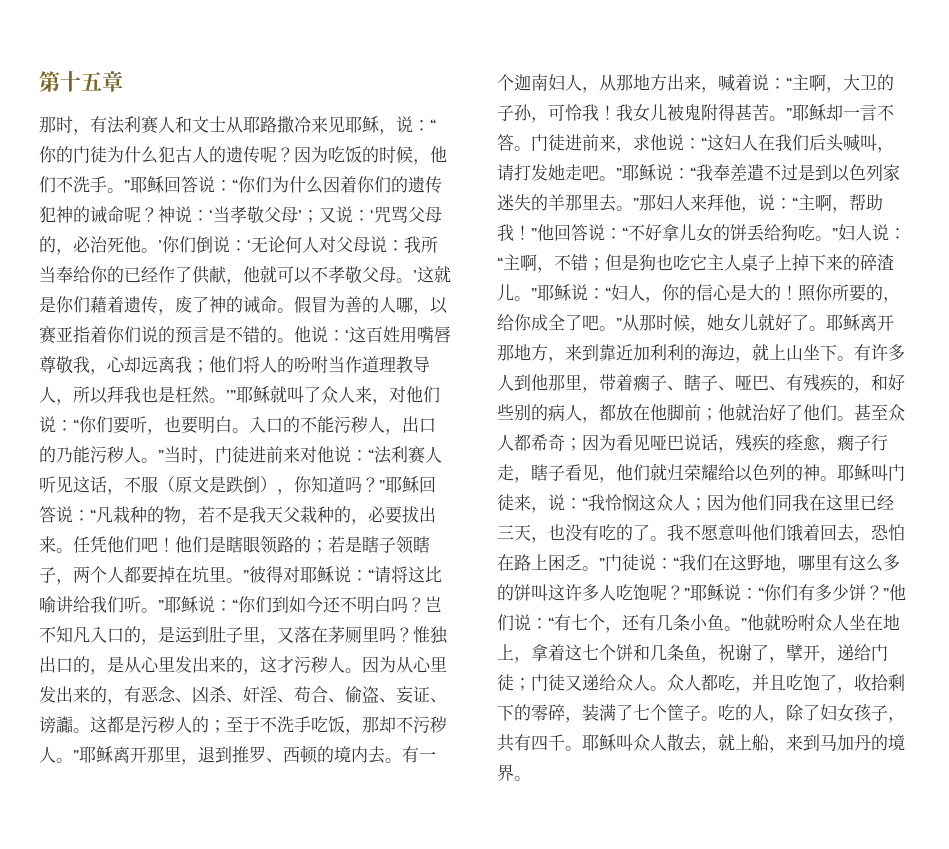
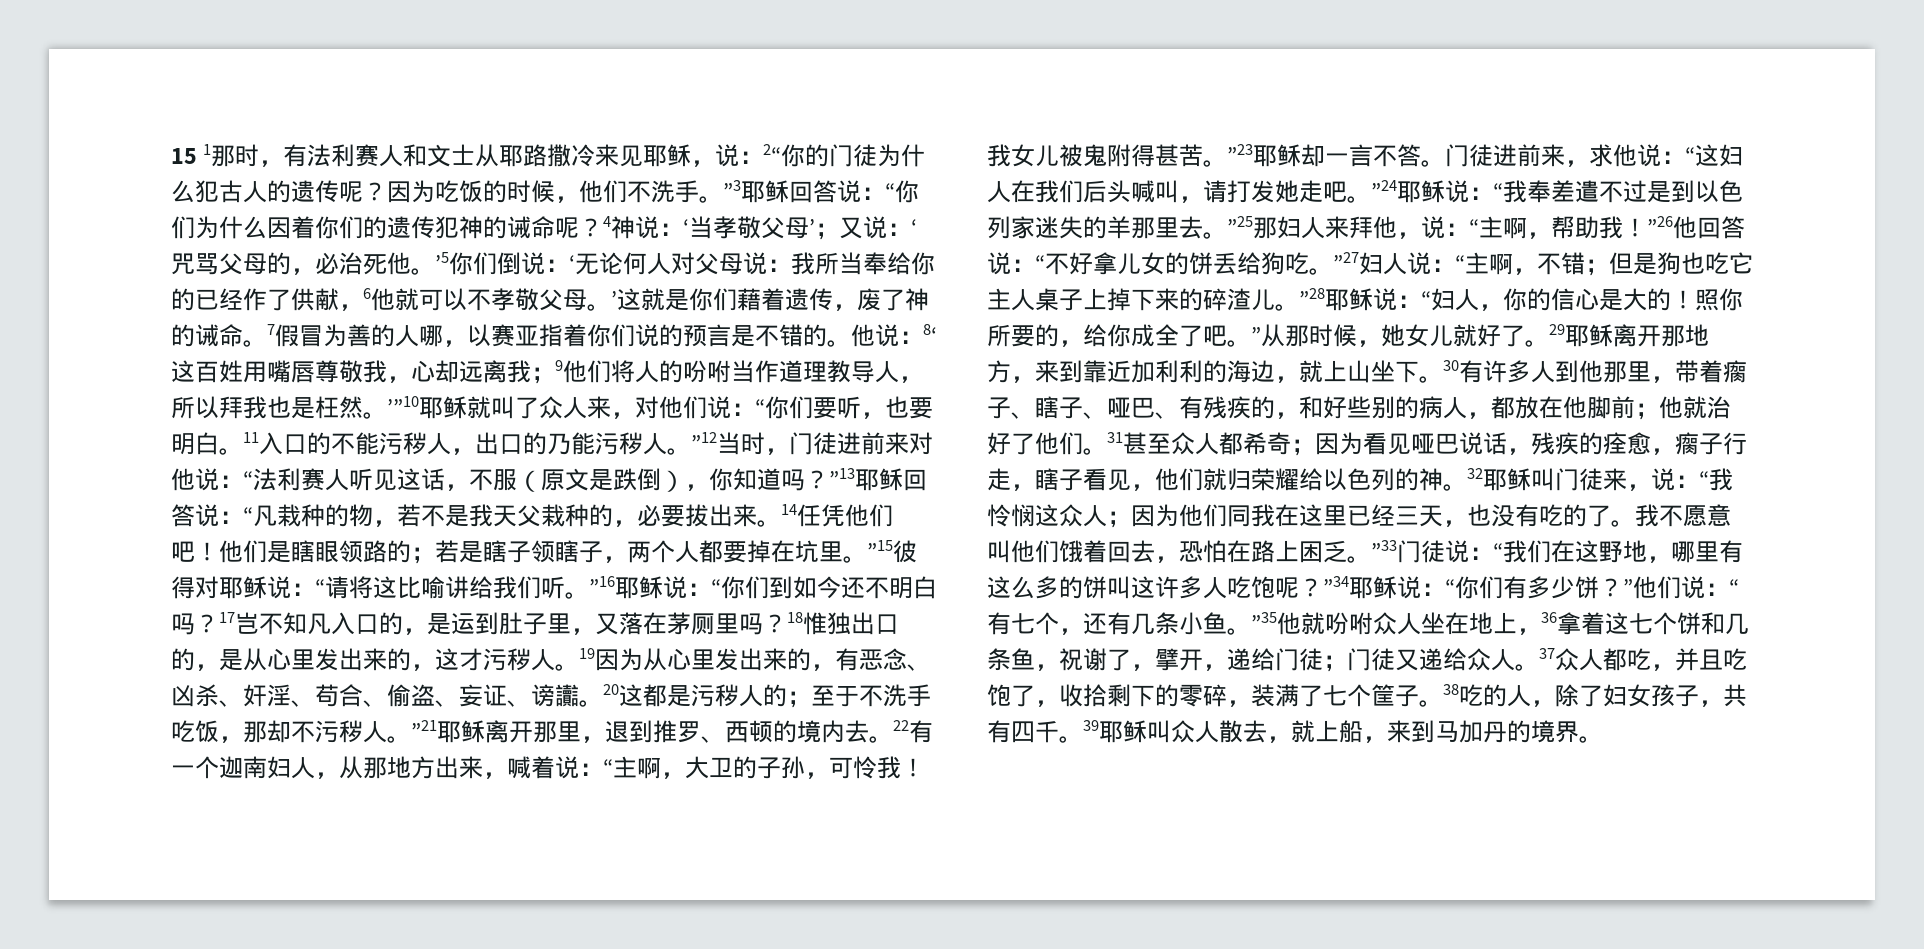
- 第十五章
- 那时，有法利赛人和文士从耶路撒冷来见耶稣，说：“你的门徒为什么犯古人的遗传呢？
+ 15 1那时，有法利赛人和文士从耶路撒冷来见耶稣，说：2“你的门徒为什么犯古人的遗传呢？
- 因为吃饭的时候，他们不洗手。”耶稣回答说：“你们为什么因着你们的遗传犯神的诫命呢？
+ 因为吃饭的时候，他们不洗手。”3耶稣回答说：“你们为什么因着你们的遗传犯神的诫命呢？
- 神说：‘当孝敬父母’；又说：‘咒骂父母的，必治死他。’你们倒说：‘无论何人对父母说：我所当奉给你的已经作了供献，他就可以不孝敬父母。’这就是你们藉着遗传，废了神的诫命。
+ 4神说：‘当孝敬父母’；又说：‘咒骂父母的，必治死他。’5你们倒说：‘无论何人对父母说：我所当奉给你的已经作了供献，6他就可以不孝敬父母。’这就是你们藉着遗传，废了神的诫命。
- 假冒为善的人哪，以赛亚指着你们说的预言是不错的。
+ 7假冒为善的人哪，以赛亚指着你们说的预言是不错的。
- 他说：‘这百姓用嘴唇尊敬我，心却远离我；他们将人的吩咐当作道理教导人，所以拜我也是枉然。’”耶稣就叫了众人来，对他们说：“你们要听，也要明白。
+ 他说：8‘这百姓用嘴唇尊敬我，心却远离我；9他们将人的吩咐当作道理教导人，所以拜我也是枉然。’”10耶稣就叫了众人来，对他们说：“你们要听，也要明白。
- 入口的不能污秽人，出口的乃能污秽人。”当时，门徒进前来对他说：“法利赛人听见这话，不服（原文是跌倒），你知道吗？”耶稣回答说：“凡栽种的物，若不是我天父栽种的，必要拔出来。
+ 11入口的不能污秽人，出口的乃能污秽人。”12当时，门徒进前来对他说：“法利赛人听见这话，不服（原文是跌倒），你知道吗？”13耶稣回答说：“凡栽种的物，若不是我天父栽种的，必要拔出来。
- 任凭他们吧！
+ 14任凭他们吧！
- 他们是瞎眼领路的；若是瞎子领瞎子，两个人都要掉在坑里。”彼得对耶稣说：“请将这比喻讲给我们听。”耶稣说：“你们到如今还不明白吗？
+ 他们是瞎眼领路的；若是瞎子领瞎子，两个人都要掉在坑里。”15彼得对耶稣说：“请将这比喻讲给我们听。”16耶稣说：“你们到如今还不明白吗？
- 岂不知凡入口的，是运到肚子里，又落在茅厕里吗？
+ 17岂不知凡入口的，是运到肚子里，又落在茅厕里吗？
- 惟独出口的，是从心里发出来的，这才污秽人。
+ 18惟独出口的，是从心里发出来的，这才污秽人。
- 因为从心里发出来的，有恶念、凶杀、奸淫、苟合、偷盗、妄证、谤讟。
+ 19因为从心里发出来的，有恶念、凶杀、奸淫、苟合、偷盗、妄证、谤讟。
- 这都是污秽人的；至于不洗手吃饭，那却不污秽人。”耶稣离开那里，退到推罗、西顿的境内去。
+ 20这都是污秽人的；至于不洗手吃饭，那却不污秽人。”21耶稣离开那里，退到推罗、西顿的境内去。
- 有一个迦南妇人，从那地方出来，喊着说：“主啊，大卫的子孙，可怜我！
+ 22有一个迦南妇人，从那地方出来，喊着说：“主啊，大卫的子孙，可怜我！
- 我女儿被鬼附得甚苦。”耶稣却一言不答。
+ 我女儿被鬼附得甚苦。”23耶稣却一言不答。
- “这妇人在我们后头喊叫，请打发她走吧。”耶稣说：
+ “这妇人在我们后头喊叫，请打发她走吧。”24耶稣说：
- “我奉差遣不过是到以色列家迷失的羊那里去。”那妇人来拜他，说：
+ “我奉差遣不过是到以色列家迷失的羊那里去。”25那妇人来拜他，说：
- “主啊，帮助我！”他回答说：
+ “主啊，帮助我！”26他回答说：
- “不好拿儿女的饼丢给狗吃。”妇人说：
+ “不好拿儿女的饼丢给狗吃。”27妇人说：
- 但是狗也吃它主人桌子上掉下来的碎渣儿。”耶稣说：
+ 但是狗也吃它主人桌子上掉下来的碎渣儿。”28耶稣说：
- 耶稣离开那地方，来到靠近加利利的海边，就上山坐下。
+ 29耶稣离开那地方，来到靠近加利利的海边，就上山坐下。
- 有许多人到他那里，带着瘸子、瞎子、哑巴、有残疾的，和好些别的病人，都放在他脚前；他就治好了他们。
+ 30有许多人到他那里，带着瘸子、瞎子、哑巴、有残疾的，和好些别的病人，都放在他脚前；他就治好了他们。
- 甚至众人都希奇；因为看见哑巴说话，残疾的痊愈，瘸子行走，瞎子看见，他们就归荣耀给以色列的神。
+ 31甚至众人都希奇；因为看见哑巴说话，残疾的痊愈，瘸子行走，瞎子看见，他们就归荣耀给以色列的神。
- 耶稣叫门徒来，说：“我怜悯这众人；因为他们同我在这里已经三天，也没有吃的了。
+ 32耶稣叫门徒来，说：“我怜悯这众人；因为他们同我在这里已经三天，也没有吃的了。
- 我不愿意叫他们饿着回去，恐怕在路上困乏。”门徒说：
+ 我不愿意叫他们饿着回去，恐怕在路上困乏。”33门徒说：
- “我们在这野地，哪里有这么多的饼叫这许多人吃饱呢？”耶稣说：
+ “我们在这野地，哪里有这么多的饼叫这许多人吃饱呢？”34耶稣说：
- “有七个，还有几条小鱼。”他就吩咐众人坐在地上，拿着这七个饼和几条鱼，祝谢了，擘开，递给门徒；
+ “有七个，还有几条小鱼。”35他就吩咐众人坐在地上，36拿着这七个饼和几条鱼，祝谢了，擘开，递给门徒；
- 众人都吃，并且吃饱了，收拾剩下的零碎，装满了七个筐子。
+ 37众人都吃，并且吃饱了，收拾剩下的零碎，装满了七个筐子。
- 吃的人，除了妇女孩子，共有四千。
+ 38吃的人，除了妇女孩子，共有四千。
- 耶稣叫众人散去，就上船，来到马加丹的境界。
+ 39耶稣叫众人散去，就上船，来到马加丹的境界。

